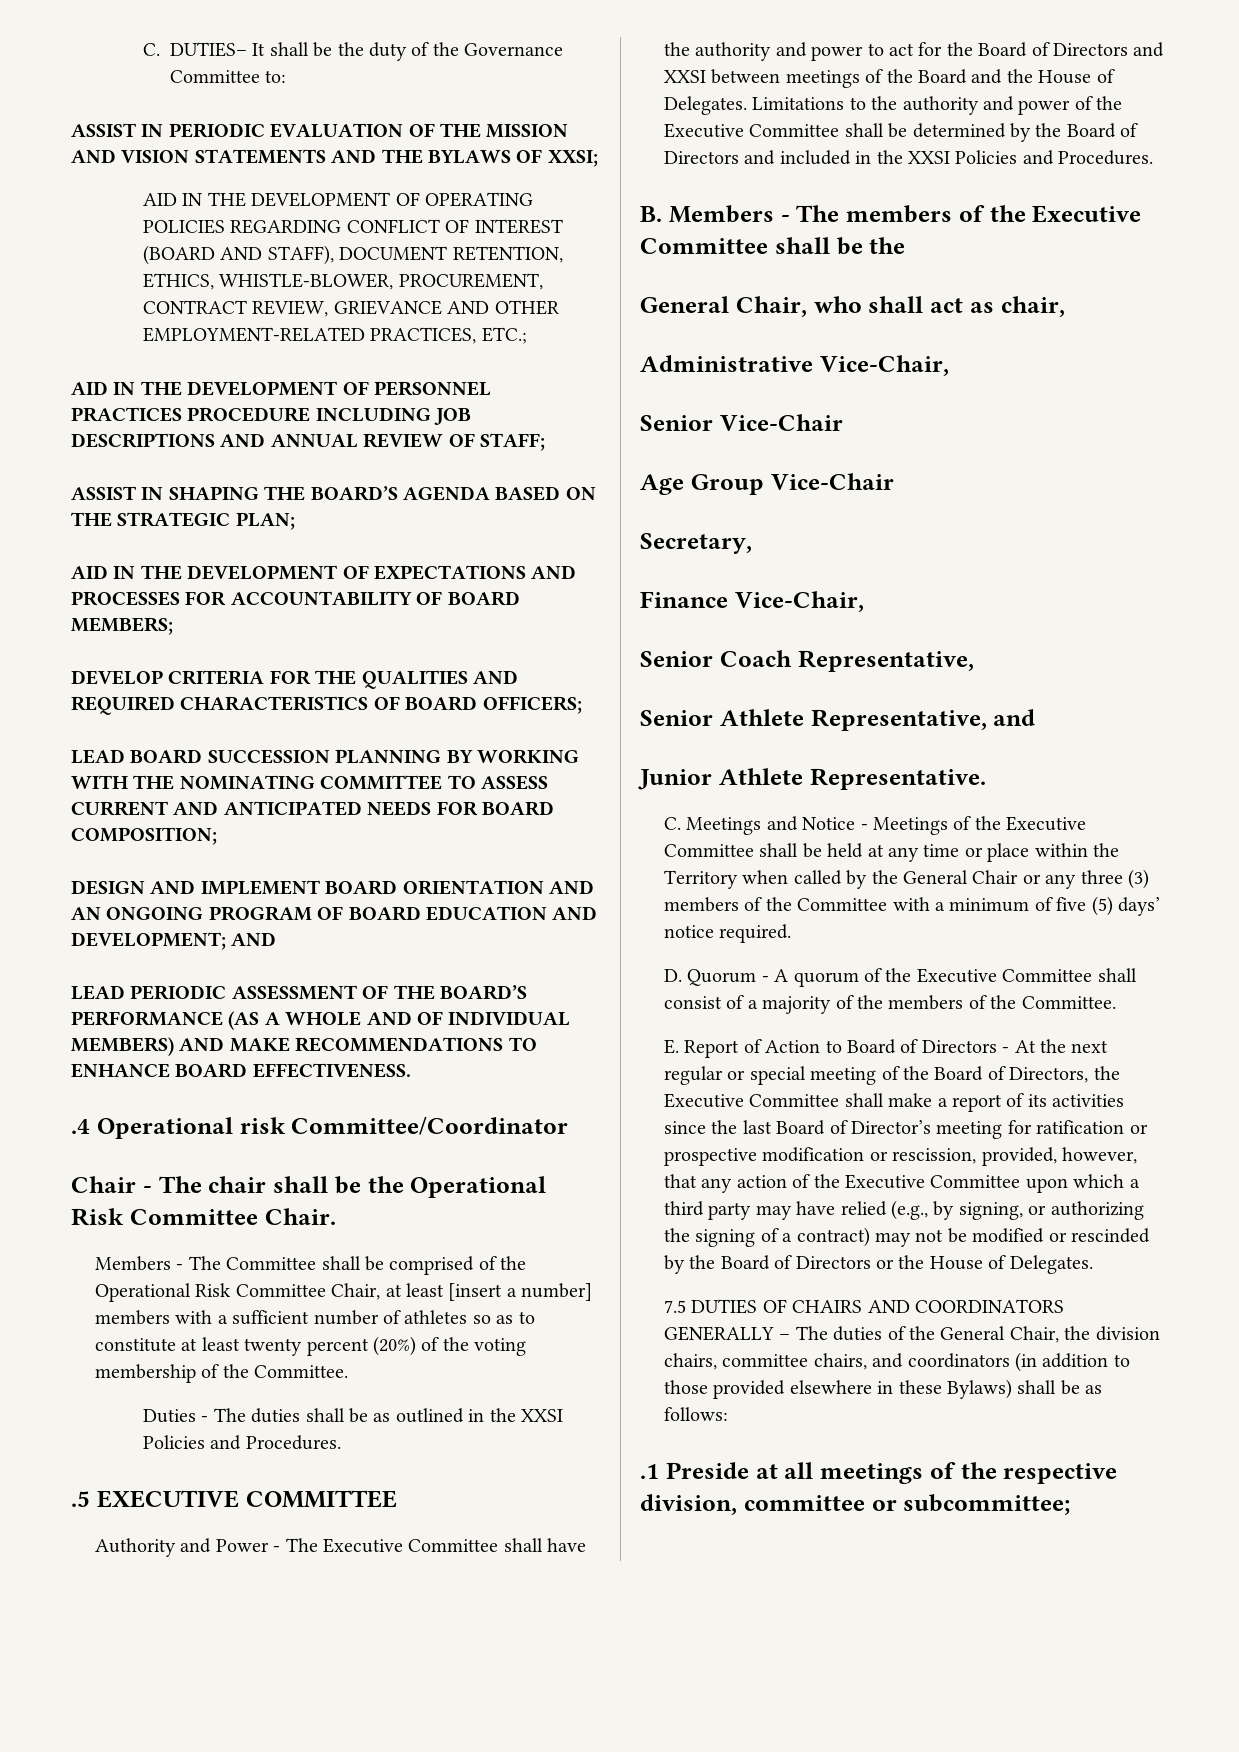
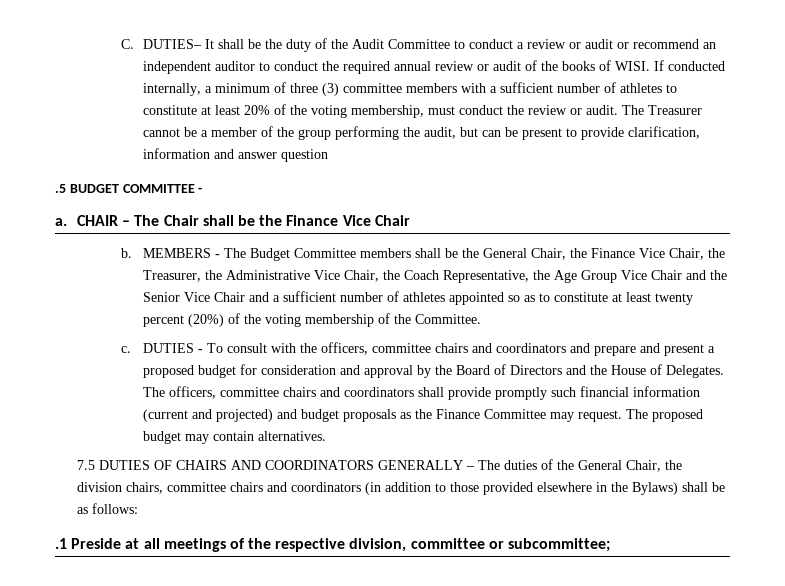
- C. DUTIES– It shall be the duty of the Governance Committee to:
- ASSIST IN PERIODIC EVALUATION OF THE MISSION AND VISION STATEMENTS AND THE BYLAWS OF XXSI;
- AID IN THE DEVELOPMENT OF OPERATING POLICIES REGARDING CONFLICT OF INTEREST (BOARD AND STAFF), DOCUMENT RETENTION, ETHICS, WHISTLE-BLOWER, PROCUREMENT, CONTRACT REVIEW, GRIEVANCE AND OTHER EMPLOYMENT-RELATED PRACTICES, ETC.;
- AID IN THE DEVELOPMENT OF PERSONNEL PRACTICES PROCEDURE INCLUDING JOB DESCRIPTIONS AND ANNUAL REVIEW OF STAFF;
- ASSIST IN SHAPING THE BOARD’S AGENDA BASED ON THE STRATEGIC PLAN;
- AID IN THE DEVELOPMENT OF EXPECTATIONS AND PROCESSES FOR ACCOUNTABILITY OF BOARD MEMBERS;
- DEVELOP CRITERIA FOR THE QUALITIES AND REQUIRED CHARACTERISTICS OF BOARD OFFICERS;
- LEAD BOARD SUCCESSION PLANNING BY WORKING WITH THE NOMINATING COMMITTEE TO ASSESS CURRENT AND ANTICIPATED NEEDS FOR BOARD COMPOSITION;
- DESIGN AND IMPLEMENT BOARD ORIENTATION AND AN ONGOING PROGRAM OF BOARD EDUCATION AND DEVELOPMENT; AND
- LEAD PERIODIC ASSESSMENT OF THE BOARD’S PERFORMANCE (AS A WHOLE AND OF INDIVIDUAL MEMBERS) AND MAKE RECOMMENDATIONS TO ENHANCE BOARD EFFECTIVENESS.
- .4 Operational risk Committee/Coordinator
- Chair - The chair shall be the Operational Risk Committee Chair.
- Members - The Committee shall be comprised of the Operational Risk Committee Chair, at least [insert a number] members with a sufficient number of athletes so as to constitute at least twenty percent (20%) of the voting membership of the Committee.
+ C. DUTIES– It shall be the duty of the Audit Committee to conduct a review or audit or recommend an independent auditor to conduct the required annual review or audit of the books of WISI. If conducted internally, a minimum of three (3) committee members with a sufficient number of athletes to constitute at least 20% of the voting membership, must conduct the review or audit. The Treasurer cannot be a member of the group performing the audit, but can be present to provide clarification, information and answer question
+ .5 BUDGET COMMITTEE -
+ a. CHAIR – The Chair shall be the Finance Vice Chair
+ b. MEMBERS - The Budget Committee members shall be the General Chair, the Finance Vice Chair, the Treasurer, the Administrative Vice Chair, the Coach Representative, the Age Group Vice Chair and the Senior Vice Chair and a sufficient number of athletes appointed so as to constitute at least twenty percent (20%) of the voting membership of the Committee.
- Duties - The duties shall be as outlined in the XXSI Policies and Procedures.
- .5 EXECUTIVE COMMITTEE
- Authority and Power - The Executive Committee shall have the authority and power to act for the Board of Directors and XXSI between meetings of the Board and the House of Delegates. Limitations to the authority and power of the Executive Committee shall be determined by the Board of Directors and included in the XXSI Policies and Procedures.
- B. Members - The members of the Executive Committee shall be the
- General Chair, who shall act as chair,
- Administrative Vice-Chair,
- Senior Vice-Chair
- Age Group Vice-Chair
- Secretary,
- Finance Vice-Chair,
- Senior Coach Representative,
- Senior Athlete Representative, and
- Junior Athlete Representative.
- C. Meetings and Notice - Meetings of the Executive Committee shall be held at any time or place within the Territory when called by the General Chair or any three (3) members of the Committee with a minimum of five (5) days’ notice required.
- D. Quorum - A quorum of the Executive Committee shall consist of a majority of the members of the Committee.
- E. Report of Action to Board of Directors - At the next regular or special meeting of the Board of Directors, the Executive Committee shall make a report of its activities since the last Board of Director’s meeting for ratification or prospective modification or rescission, provided, however, that any action of the Executive Committee upon which a third party may have relied (e.g., by signing, or authorizing the signing of a contract) may not be modified or rescinded by the Board of Directors or the House of Delegates.
+ c. DUTIES - To consult with the officers, committee chairs and coordinators and prepare and present a proposed budget for consideration and approval by the Board of Directors and the House of Delegates. The officers, committee chairs and coordinators shall provide promptly such financial information (current and projected) and budget proposals as the Finance Committee may request. The proposed budget may contain alternatives.
- 7.5 DUTIES OF CHAIRS AND COORDINATORS GENERALLY – The duties of the General Chair, the division chairs, committee chairs, and coordinators (in addition to those provided elsewhere in these Bylaws) shall be as follows:
+ 7.5 DUTIES OF CHAIRS AND COORDINATORS GENERALLY – The duties of the General Chair, the division chairs, committee chairs and coordinators (in addition to those provided elsewhere in the Bylaws) shall be as follows:

